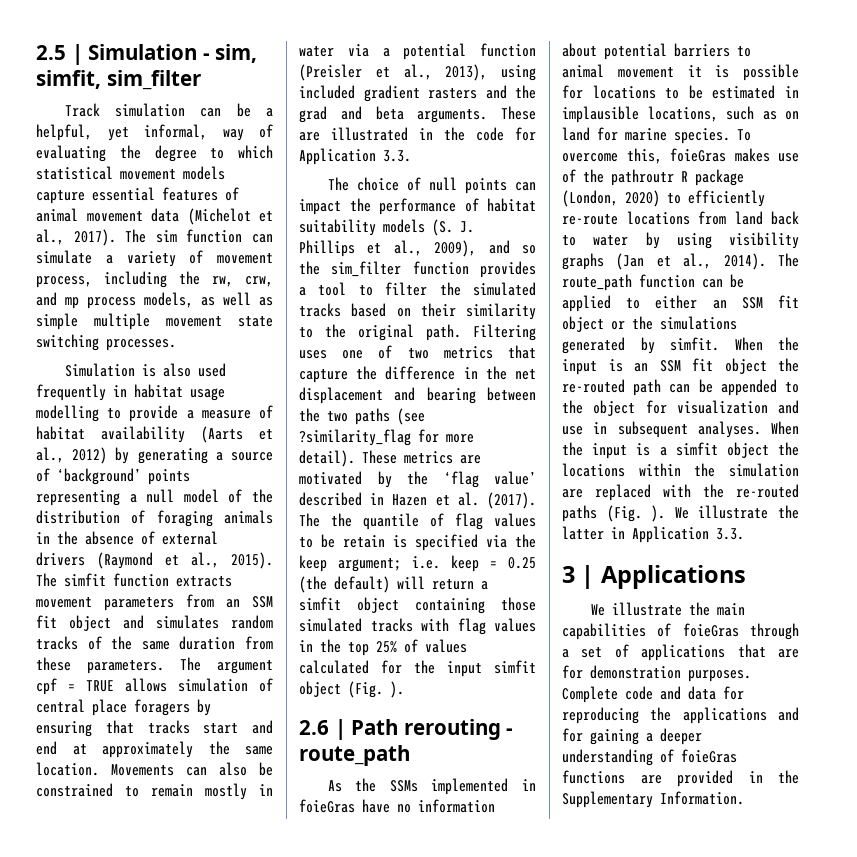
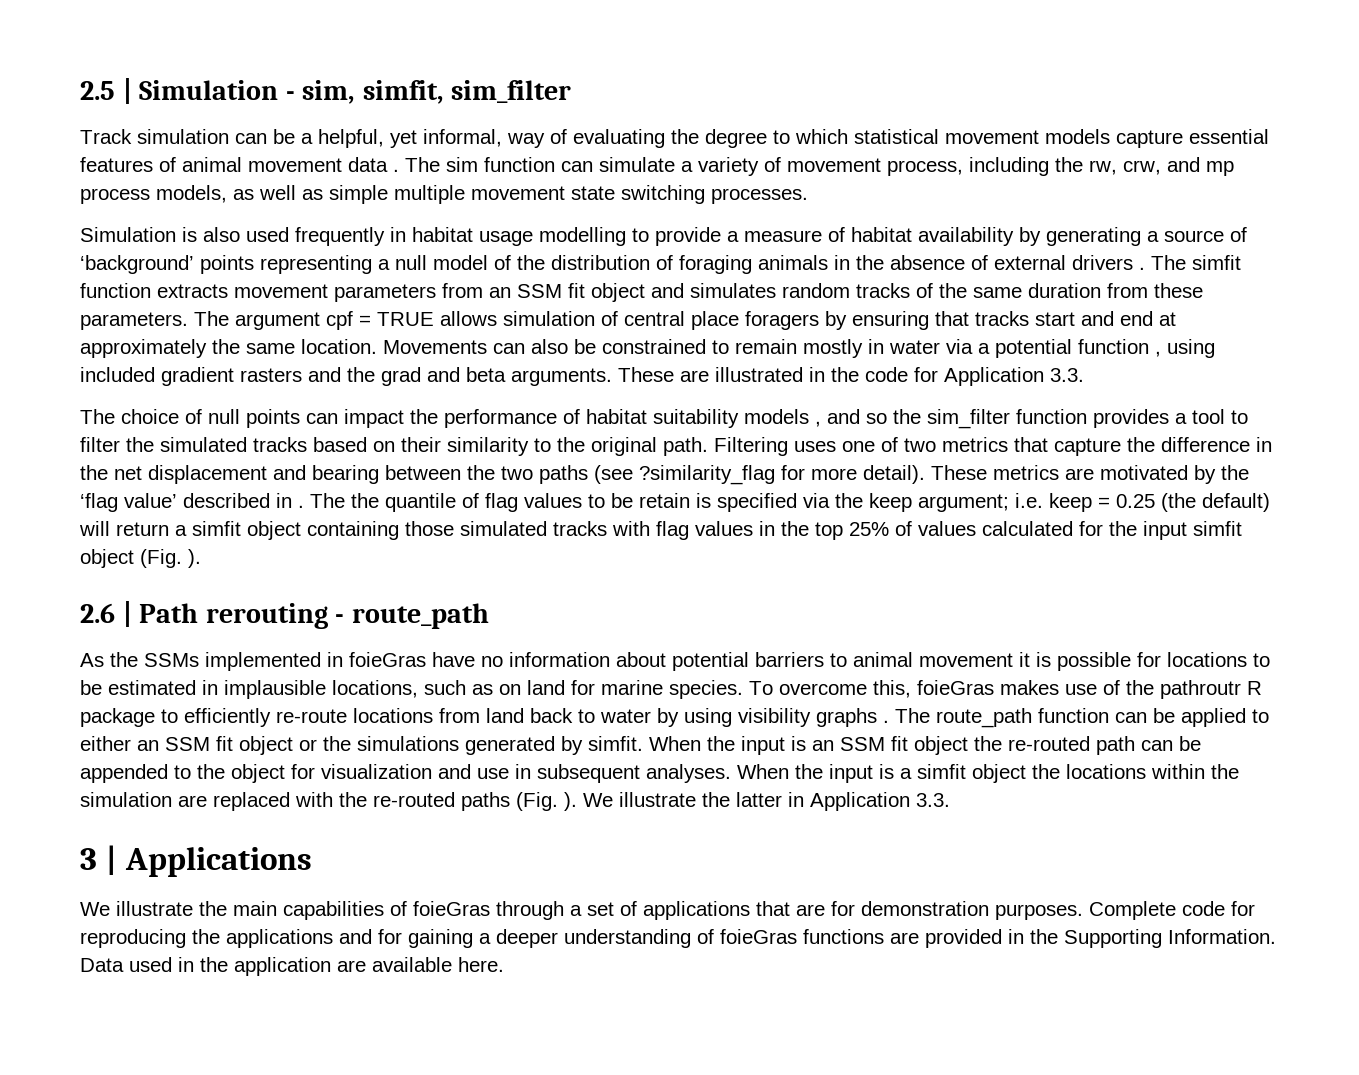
- Track simulation can be a helpful, yet informal, way of evaluating the degree to which statistical movement models capture essential features of animal movement data (Michelot et al., 2017).
+ Track simulation can be a helpful, yet informal, way of evaluating the degree to which statistical movement models capture essential features of animal movement data .
- Simulation is also used frequently in habitat usage modelling to provide a measure of habitat availability (Aarts et al., 2012) by generating a source of ‘background’ points representing a null model of the distribution of foraging animals in the absence of external drivers (Raymond et al., 2015).
+ Simulation is also used frequently in habitat usage modelling to provide a measure of habitat availability by generating a source of ‘background’ points representing a null model of the distribution of foraging animals in the absence of external drivers .
- Movements can also be constrained to remain mostly in water via a potential function (Preisler et al., 2013), using included gradient rasters and the grad and beta arguments.
+ Movements can also be constrained to remain mostly in water via a potential function , using included gradient rasters and the grad and beta arguments.
- The choice of null points can impact the performance of habitat suitability models (S. J. Phillips et al., 2009), and so the sim_filter function provides a tool to filter the simulated tracks based on their similarity to the original path.
+ The choice of null points can impact the performance of habitat suitability models , and so the sim_filter function provides a tool to filter the simulated tracks based on their similarity to the original path.
- These metrics are motivated by the ‘flag value’ described in Hazen et al. (2017).
+ These metrics are motivated by the ‘flag value’ described in .
- To overcome this, foieGras makes use of the pathroutr R package (London, 2020) to efficiently re-route locations from land back to water by using visibility graphs (Jan et al., 2014).
+ To overcome this, foieGras makes use of the pathroutr R package to efficiently re-route locations from land back to water by using visibility graphs .
- Complete code and data for reproducing the applications and for gaining a deeper understanding of foieGras functions are provided in the Supplementary Information.
+ Complete code for reproducing the applications and for gaining a deeper understanding of foieGras functions are provided in the Supporting Information. Data used in the application are available here.

